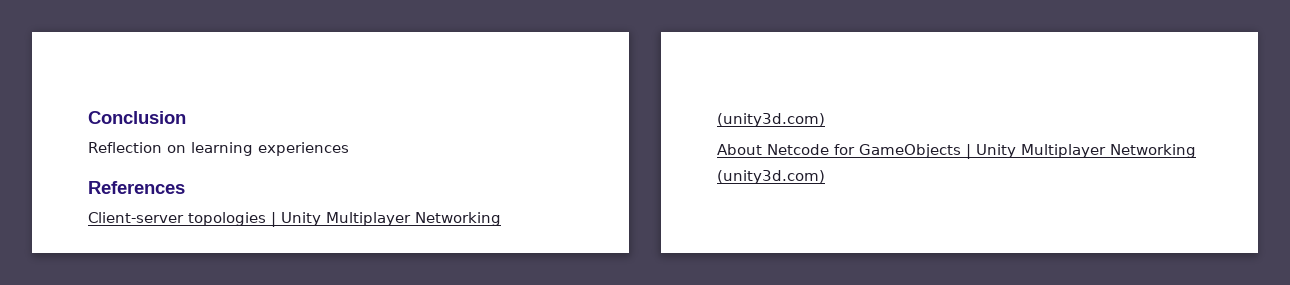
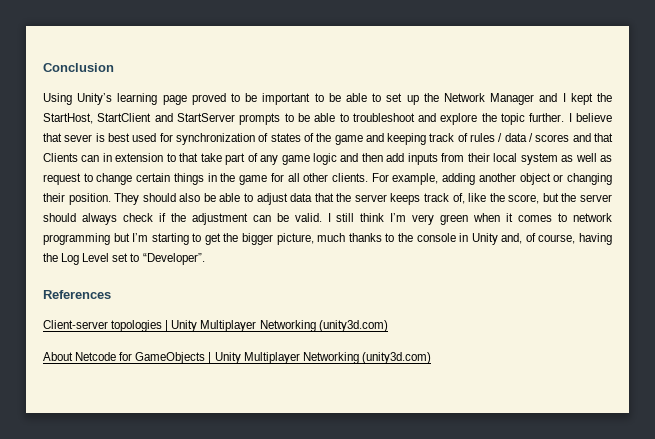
- Reflection on learning experiences
+ Using Unity’s learning page proved to be important to be able to set up the Network Manager and I kept the StartHost, StartClient and StartServer prompts to be able to troubleshoot and explore the topic further. I believe that sever is best used for synchronization of states of the game and keeping track of rules / data / scores and that Clients can in extension to that take part of any game logic and then add inputs from their local system as well as request to change certain things in the game for all other clients. For example, adding another object or changing their position. They should also be able to adjust data that the server keeps track of, like the score, but the server should always check if the adjustment can be valid. I still think I’m very green when it comes to network programming but I’m starting to get the bigger picture, much thanks to the console in Unity and, of course, having the Log Level set to “Developer”.

